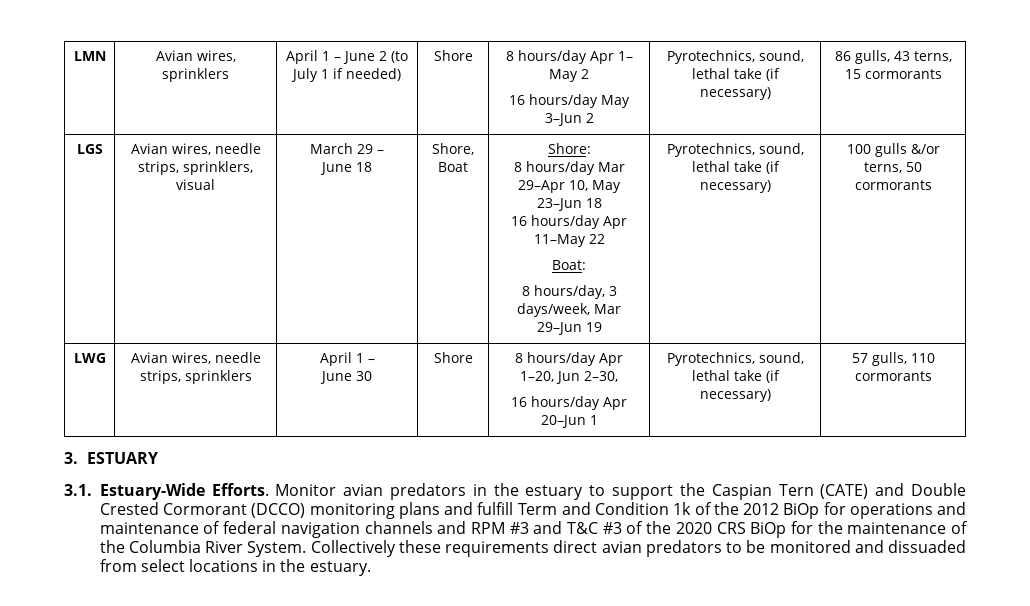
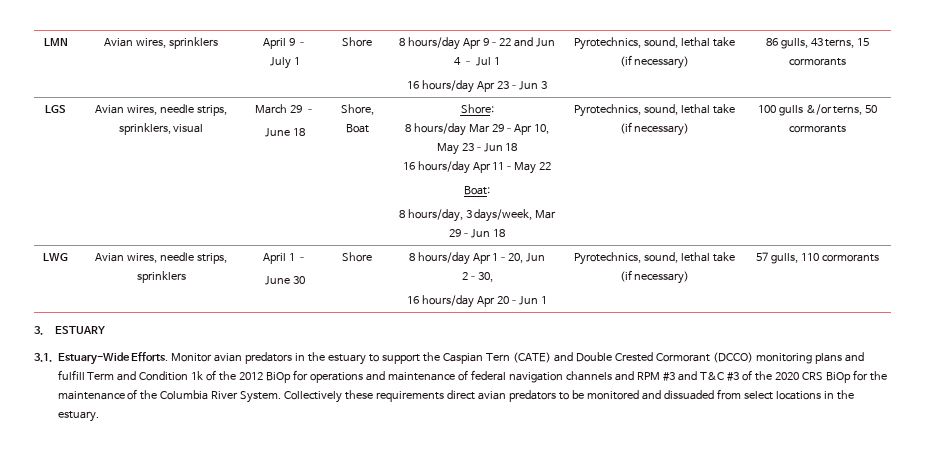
- LMN | Avian wires, sprinklers | April 1 – June 2 (to July 1 if needed) | Shore | 8 hours/day Apr 1– May 2
- 16 hours/day May 3–Jun 2 | Pyrotechnics, sound, lethal take (if necessary) | 86 gulls, 43 terns, 15 cormorants
+ LMN | Avian wires, sprinklers | April 9 – July 1 | Shore | 8 hours/day Apr 9–22 and Jun 4 – Jul 1
+ 16 hours/day Apr 23–Jun 3 | Pyrotechnics, sound, lethal take (if necessary) | 86 gulls, 43 terns, 15 cormorants
- 8 hours/day, 3 days/week, Mar 29–Jun 19
+ 8 hours/day, 3 days/week, Mar 29–Jun 18

